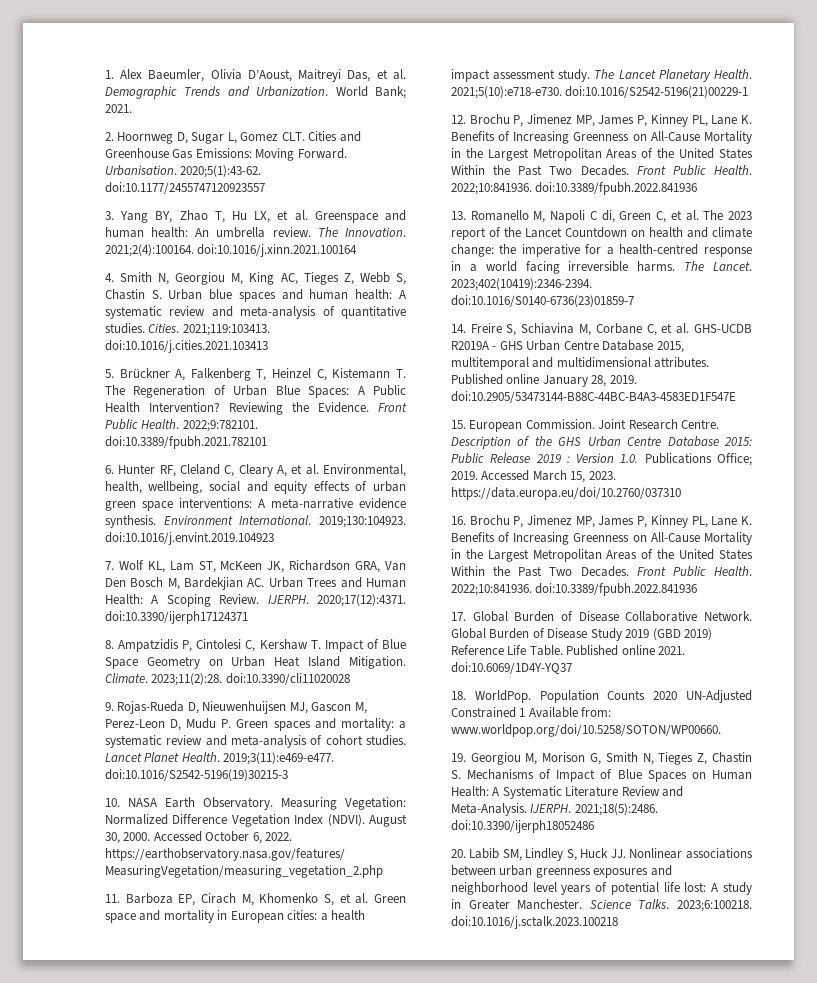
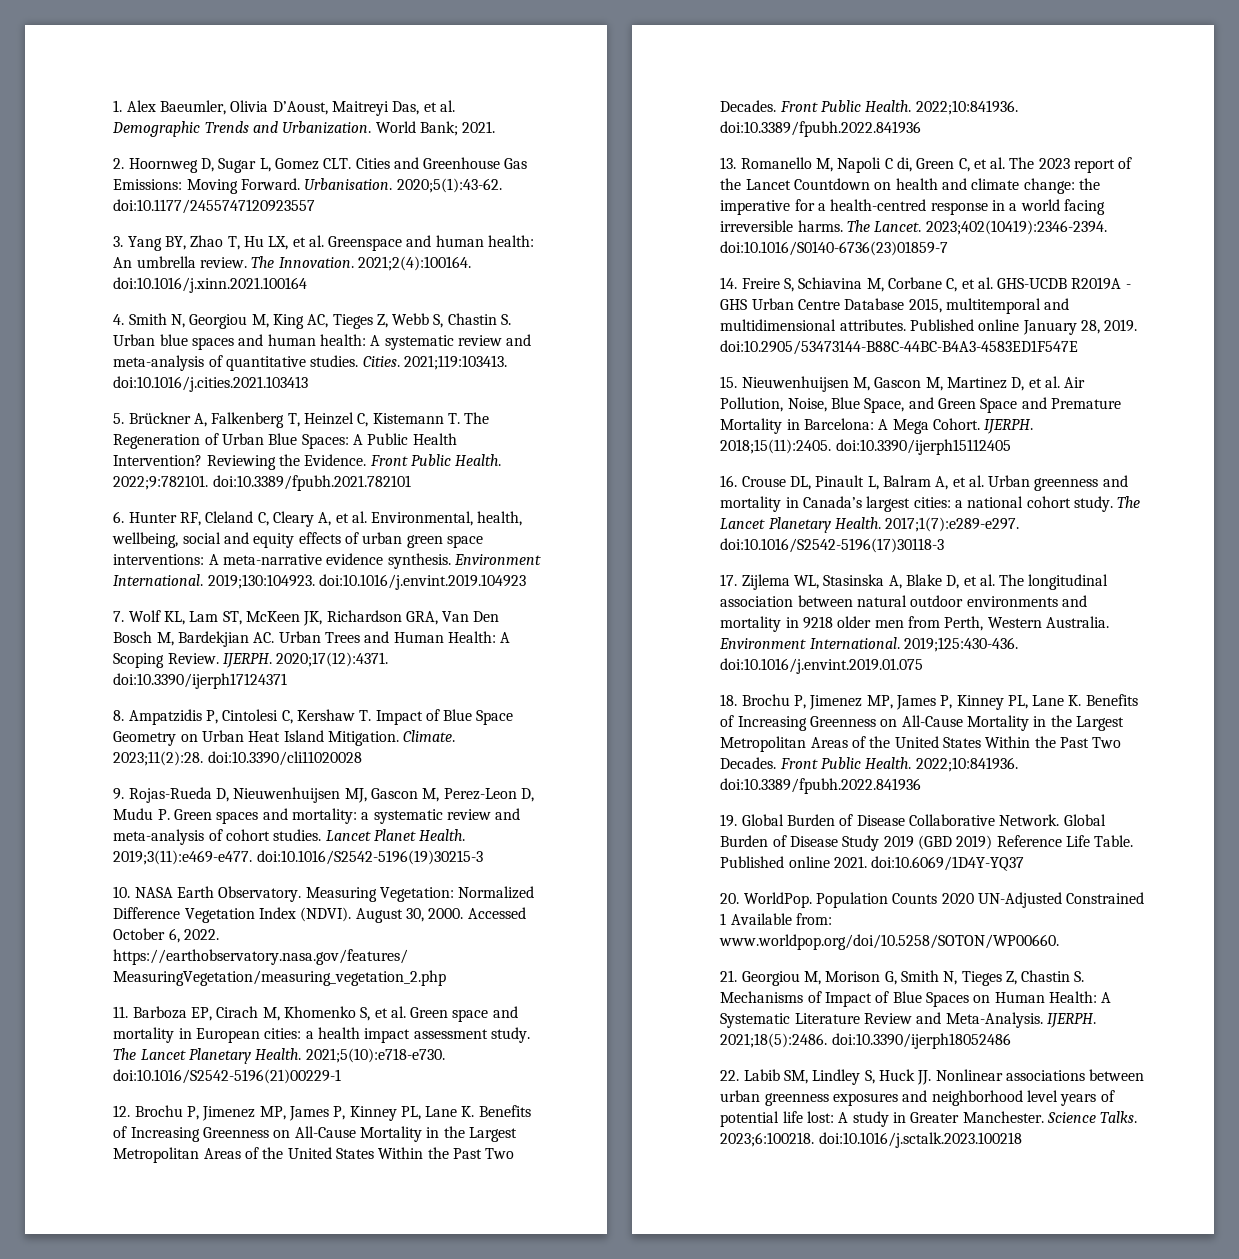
- 15. European Commission. Joint Research Centre. Description of the GHS Urban Centre Database 2015: Public Release 2019 : Version 1.0. Publications Office; 2019. Accessed March 15, 2023. https://data.europa.eu/doi/10.2760/037310
- 16. Brochu P, Jimenez MP, James P, Kinney PL, Lane K. Benefits of Increasing Greenness on All-Cause Mortality in the Largest Metropolitan Areas of the United States Within the Past Two Decades.
+ 15. Nieuwenhuijsen M, Gascon M, Martinez D, et al. Air Pollution, Noise, Blue Space, and Green Space and Premature Mortality in Barcelona: A Mega Cohort. IJERPH. 2018;15(11):2405. doi:10.3390/ijerph15112405
+ 16. Crouse DL, Pinault L, Balram A, et al. Urban greenness and mortality in Canada’s largest cities: a national cohort study. The Lancet Planetary Health. 2017;1(7):e289-e297. doi:10.1016/S2542-5196(17)30118-3
+ 17. Zijlema WL, Stasinska A, Blake D, et al. The longitudinal association between natural outdoor environments and mortality in 9218 older men from Perth, Western Australia. Environment International. 2019;125:430-436. doi:10.1016/j.envint.2019.01.075
+ 18. Brochu P, Jimenez MP, James P, Kinney PL, Lane K. Benefits of Increasing Greenness on All-Cause Mortality in the Largest Metropolitan Areas of the United States Within the Past Two Decades.
- 17. Global Burden of Disease Collaborative Network.
+ 19. Global Burden of Disease Collaborative Network.
- 18. WorldPop.
+ 20. WorldPop.
- 19. Georgiou M, Morison G, Smith N, Tieges Z, Chastin S. Mechanisms of Impact of Blue Spaces on Human Health: A Systematic Literature Review and Meta-Analysis.
+ 21. Georgiou M, Morison G, Smith N, Tieges Z, Chastin S. Mechanisms of Impact of Blue Spaces on Human Health: A Systematic Literature Review and Meta-Analysis.
- 20. Labib SM, Lindley S, Huck JJ. Nonlinear associations between urban greenness exposures and neighborhood level years of potential life lost: A study in Greater Manchester.
+ 22. Labib SM, Lindley S, Huck JJ. Nonlinear associations between urban greenness exposures and neighborhood level years of potential life lost: A study in Greater Manchester.

